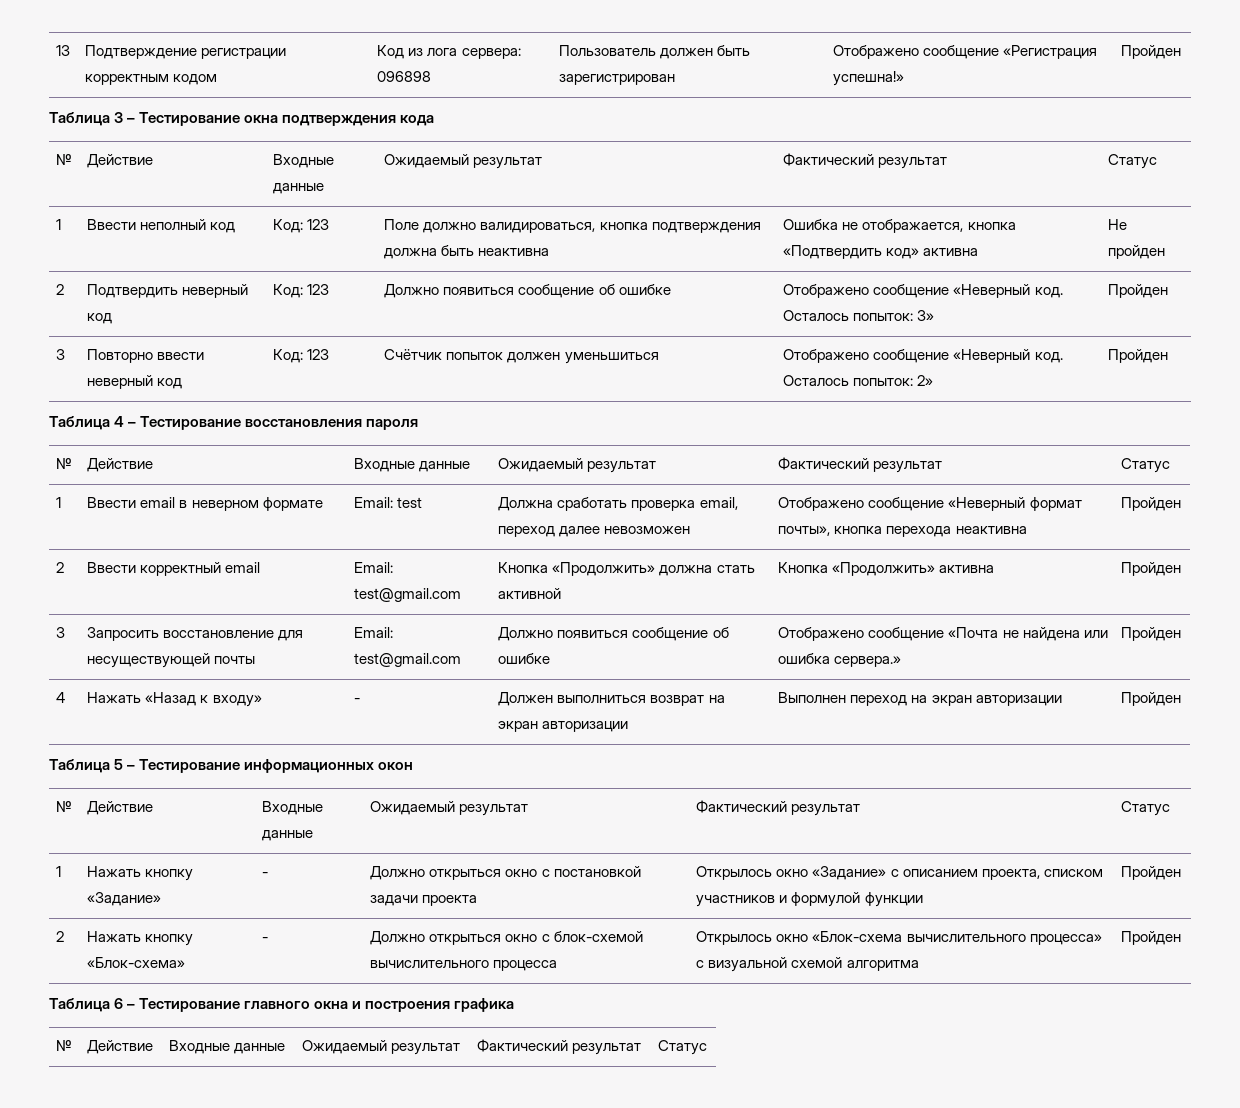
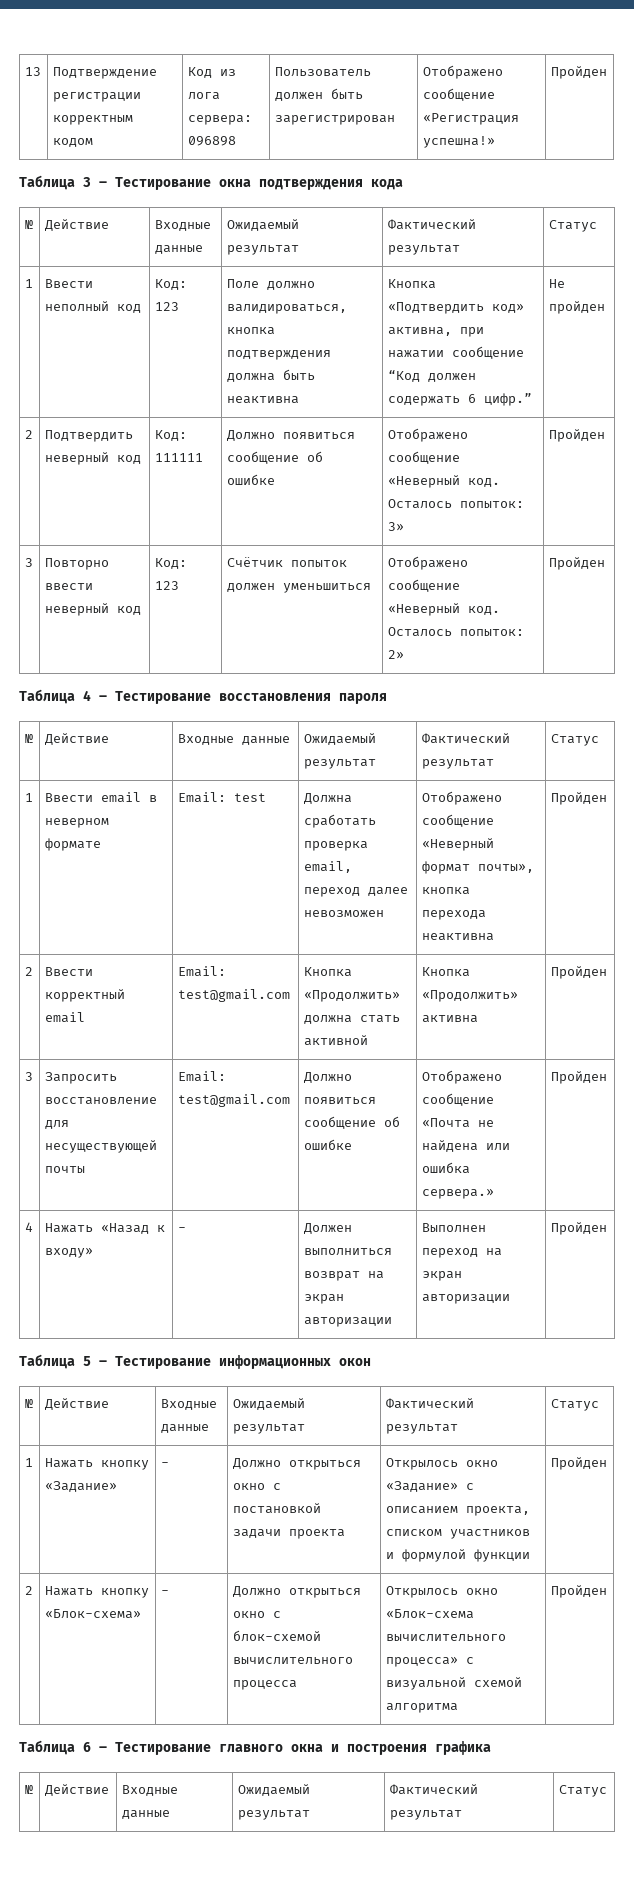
- 1 | Ввести неполный код | Код: 123 | Поле должно валидироваться, кнопка подтверждения должна быть неактивна | Ошибка не отображается, кнопка «Подтвердить код» активна | Не пройден
+ 1 | Ввести неполный код | Код: 123 | Поле должно валидироваться, кнопка подтверждения должна быть неактивна | Кнопка «Подтвердить код» активна, при нажатии сообщение “Код должен содержать 6 цифр.” | Не пройден
- 2 | Подтвердить неверный код | Код: 123 | Должно появиться сообщение об ошибке | Отображено сообщение «Неверный код. Осталось попыток: 3» | Пройден
+ 2 | Подтвердить неверный код | Код: 111111 | Должно появиться сообщение об ошибке | Отображено сообщение «Неверный код. Осталось попыток: 3» | Пройден

